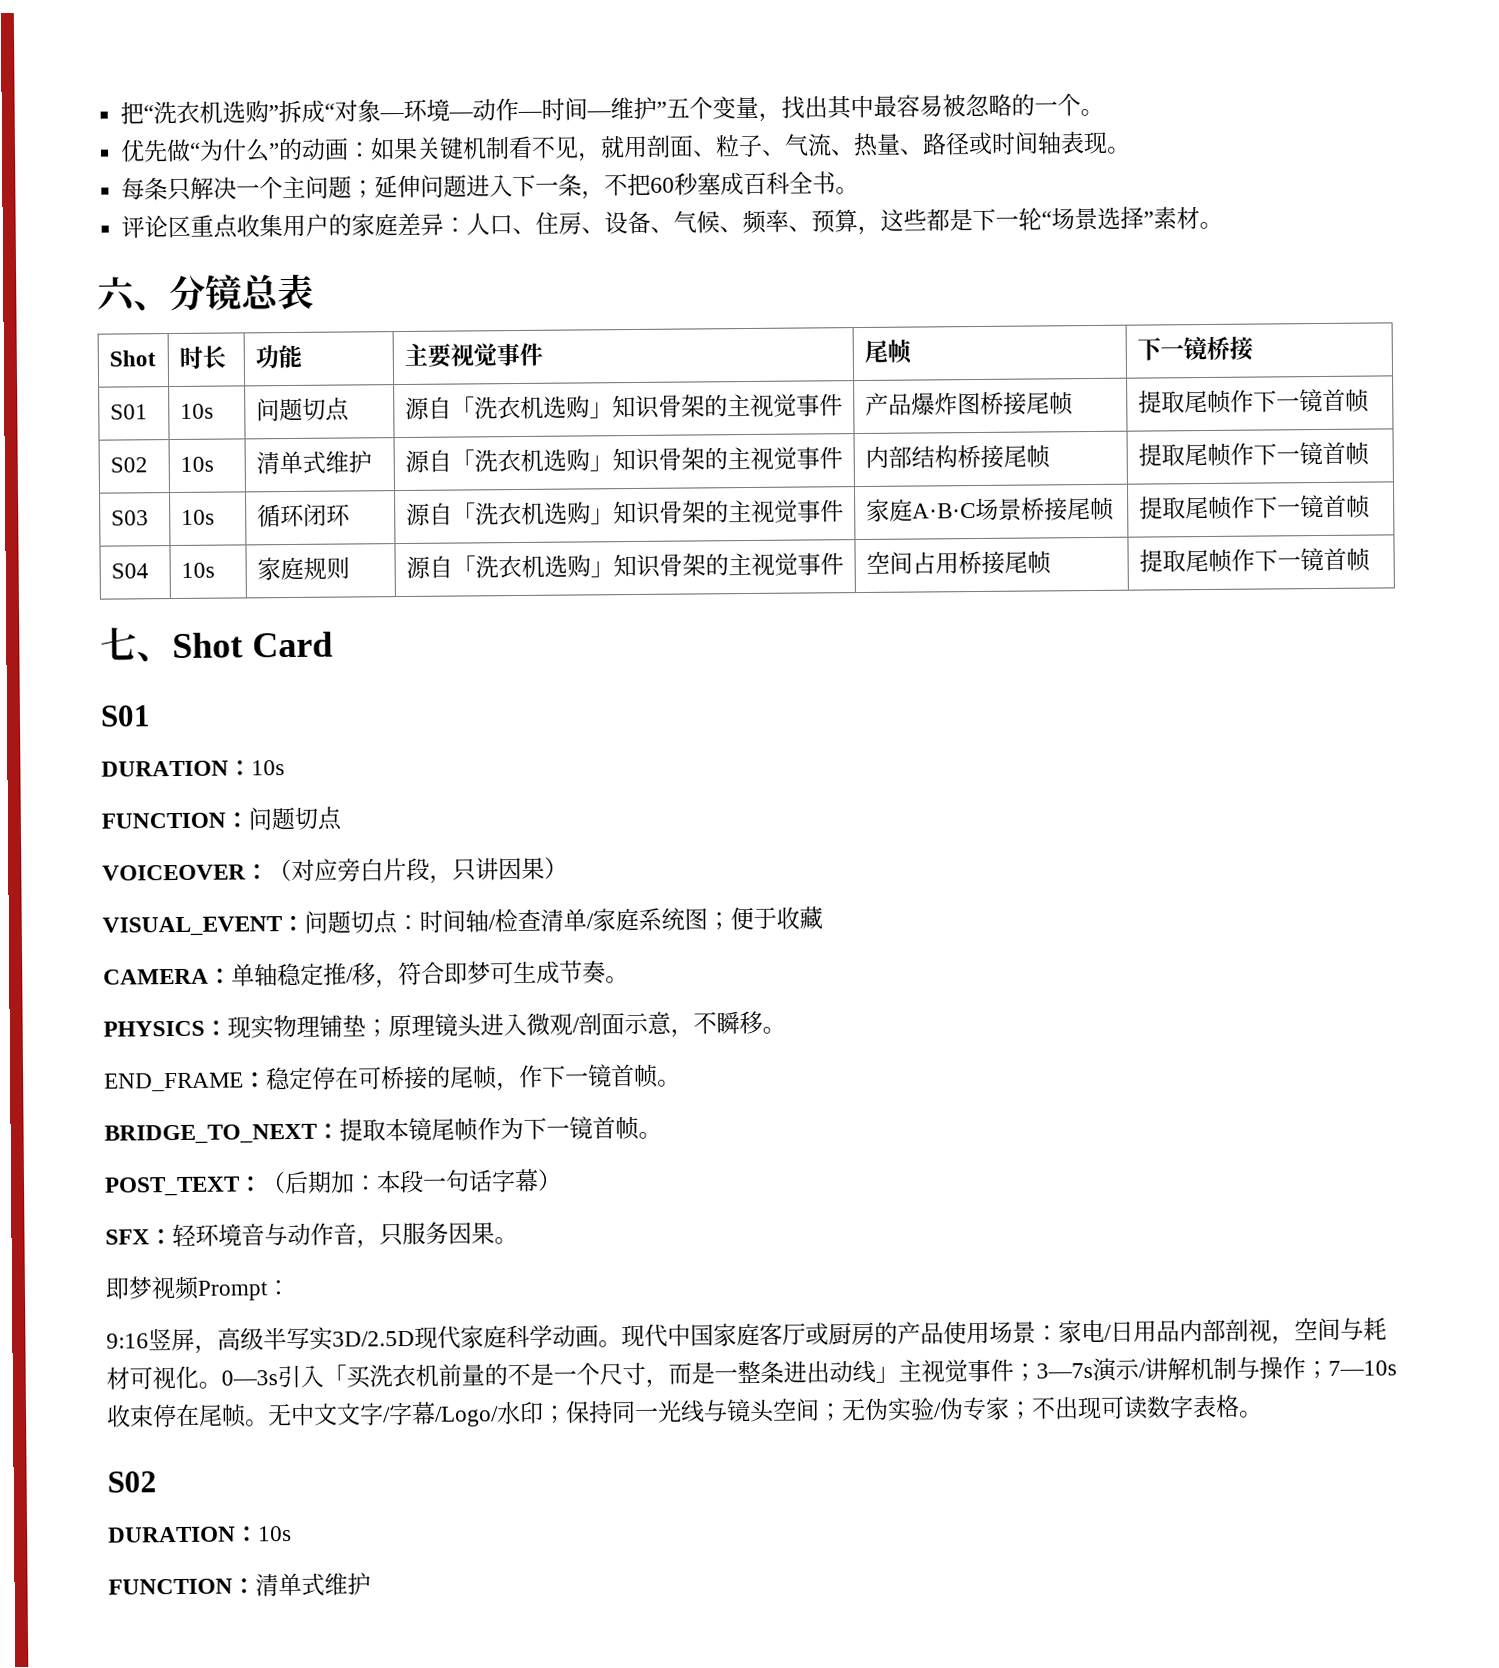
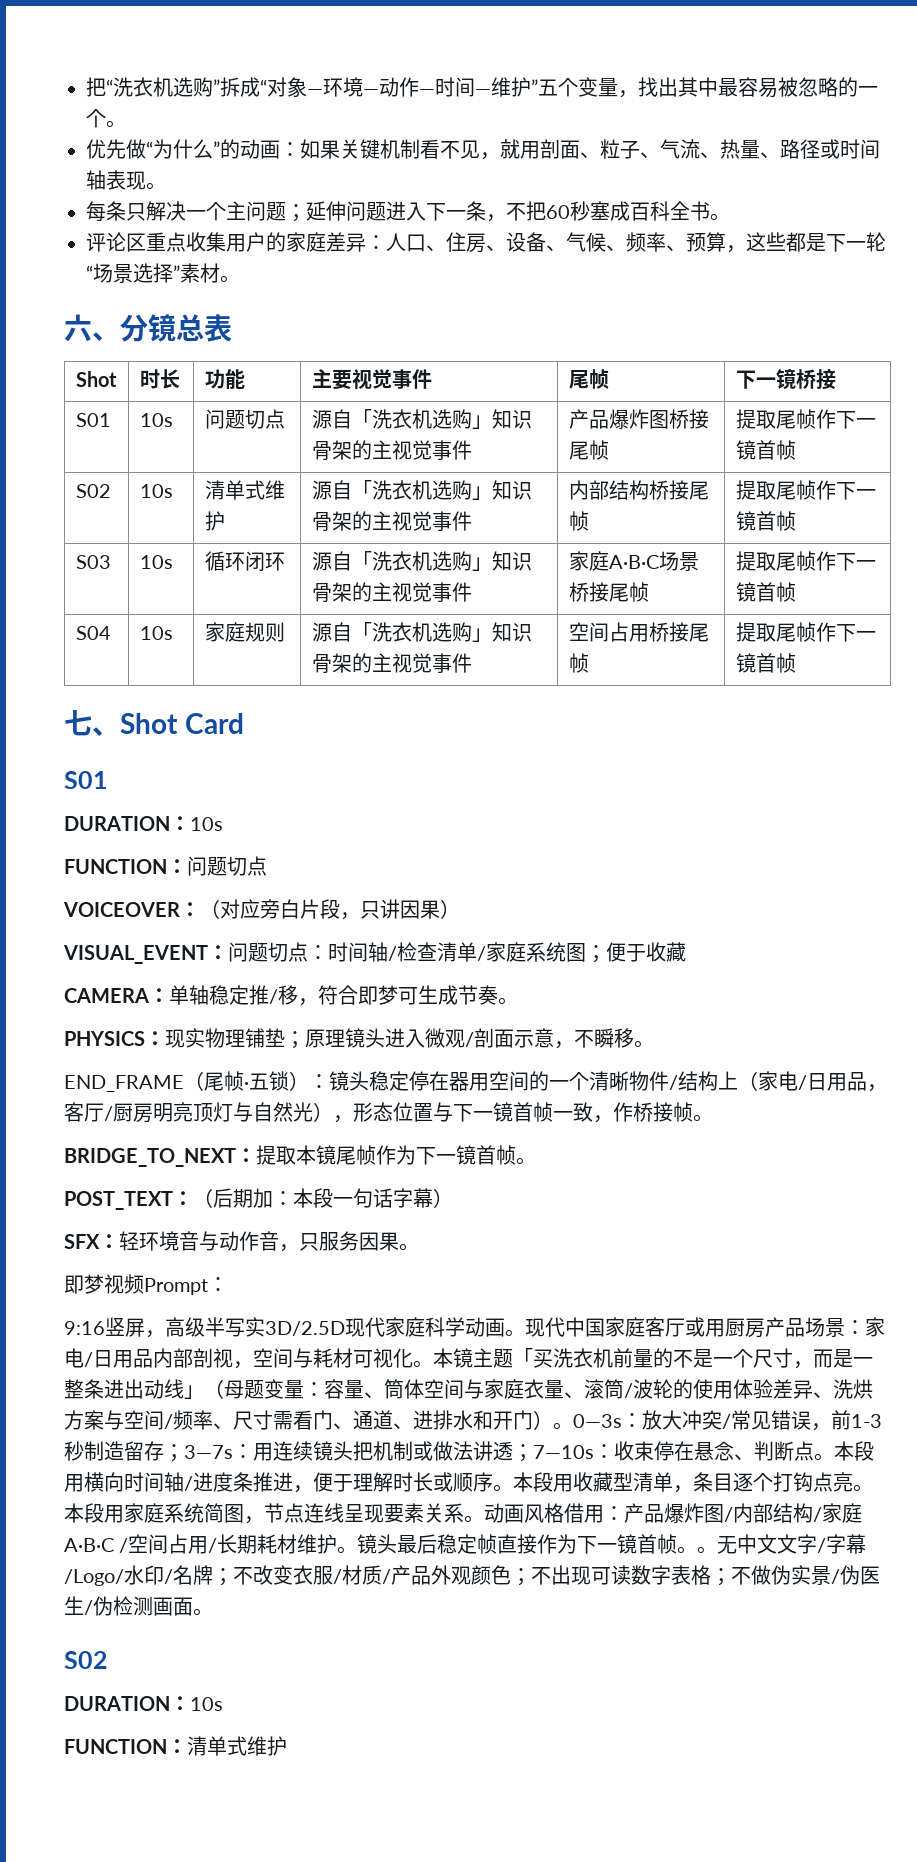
- END_FRAME：稳定停在可桥接的尾帧，作下一镜首帧。
+ END_FRAME（尾帧·五锁）：镜头稳定停在器用空间的一个清晰物件/结构上（家电/日用品，客厅/厨房明亮顶灯与自然光），形态位置与下一镜首帧一致，作桥接帧。
- 现代中国家庭客厅或厨房的产品使用场景：家电/日用品内部剖视，空间与耗材可视化。
+ 现代中国家庭客厅或用厨房产品场景：家电/日用品内部剖视，空间与耗材可视化。
- 0—3s引入「买洗衣机前量的不是一个尺寸，而是一整条进出动线」主视觉事件；3—7s演示/讲解机制与操作；7—10s收束停在尾帧。
+ 本镜主题「买洗衣机前量的不是一个尺寸，而是一整条进出动线」（母题变量：容量、筒体空间与家庭衣量、滚筒/波轮的使用体验差异、洗烘方案与空间/频率、尺寸需看门、通道、进排水和开门）。0—3s：放大冲突/常见错误，前1-3秒制造留存；3—7s：用连续镜头把机制或做法讲透；7—10s：收束停在悬念、判断点。本段用横向时间轴/进度条推进，便于理解时长或顺序。本段用收藏型清单，条目逐个打钩点亮。本段用家庭系统简图，节点连线呈现要素关系。动画风格借用：产品爆炸图/内部结构/家庭A·B·C /空间占用/长期耗材维护。镜头最后稳定帧直接作为下一镜首帧。。
- 无中文文字/字幕/Logo/水印；保持同一光线与镜头空间；无伪实验/伪专家；不出现可读数字表格。
+ 无中文文字/字幕/Logo/水印/名牌；不改变衣服/材质/产品外观颜色；不出现可读数字表格；不做伪实景/伪医生/伪检测画面。

